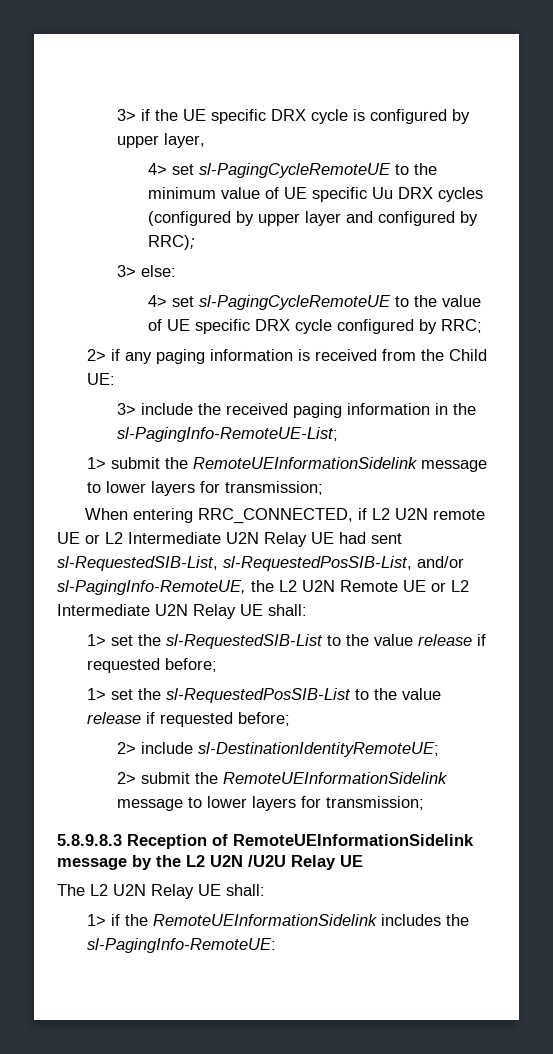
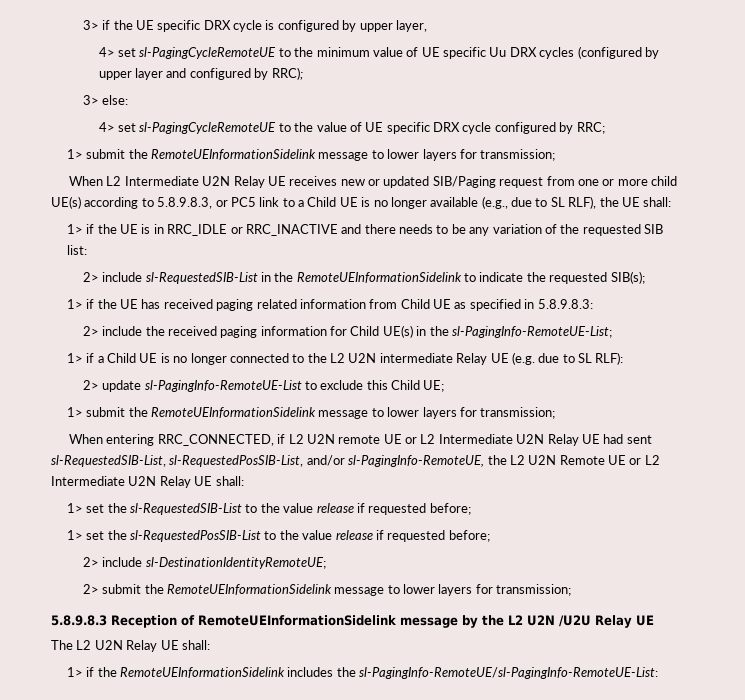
  4> set sl-PagingCycleRemoteUE to the value of UE specific DRX cycle configured by RRC;
- 2> if any paging information is received from the Child UE:
- 3> include the received paging information in the sl-PagingInfo-RemoteUE-List;
+ 1> submit the RemoteUEInformationSidelink message to lower layers for transmission;
+ When L2 Intermediate U2N Relay UE receives new or updated SIB/Paging request from one or more child UE(s) according to 5.8.9.8.3, or PC5 link to a Child UE is no longer available (e.g., due to SL RLF), the UE shall:
+ 1> if the UE is in RRC_IDLE or RRC_INACTIVE and there needs to be any variation of the requested SIB list:
+ 2> include sl-RequestedSIB-List in the RemoteUEInformationSidelink to indicate the requested SIB(s);
+ 1> if the UE has received paging related information from Child UE as specified in 5.8.9.8.3:
+ 2> include the received paging information for Child UE(s) in the sl-PagingInfo-RemoteUE-List;
+ 1> if a Child UE is no longer connected to the L2 U2N intermediate Relay UE (e.g. due to SL RLF):
+ 2> update sl-PagingInfo-RemoteUE-List to exclude this Child UE;
- 1> if the RemoteUEInformationSidelink includes the sl-PagingInfo-RemoteUE:
+ 1> if the RemoteUEInformationSidelink includes the sl-PagingInfo-RemoteUE/sl-PagingInfo-RemoteUE-List:

